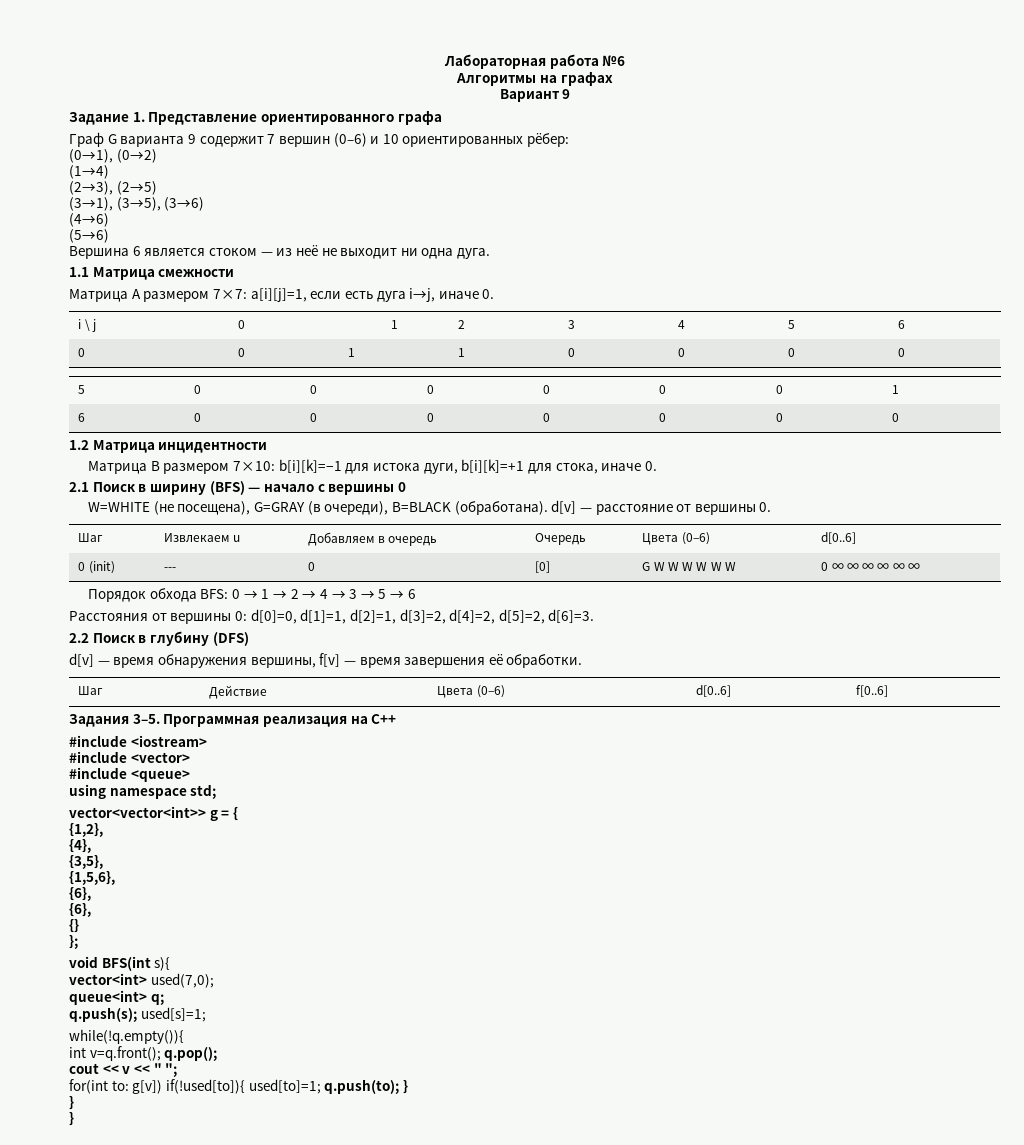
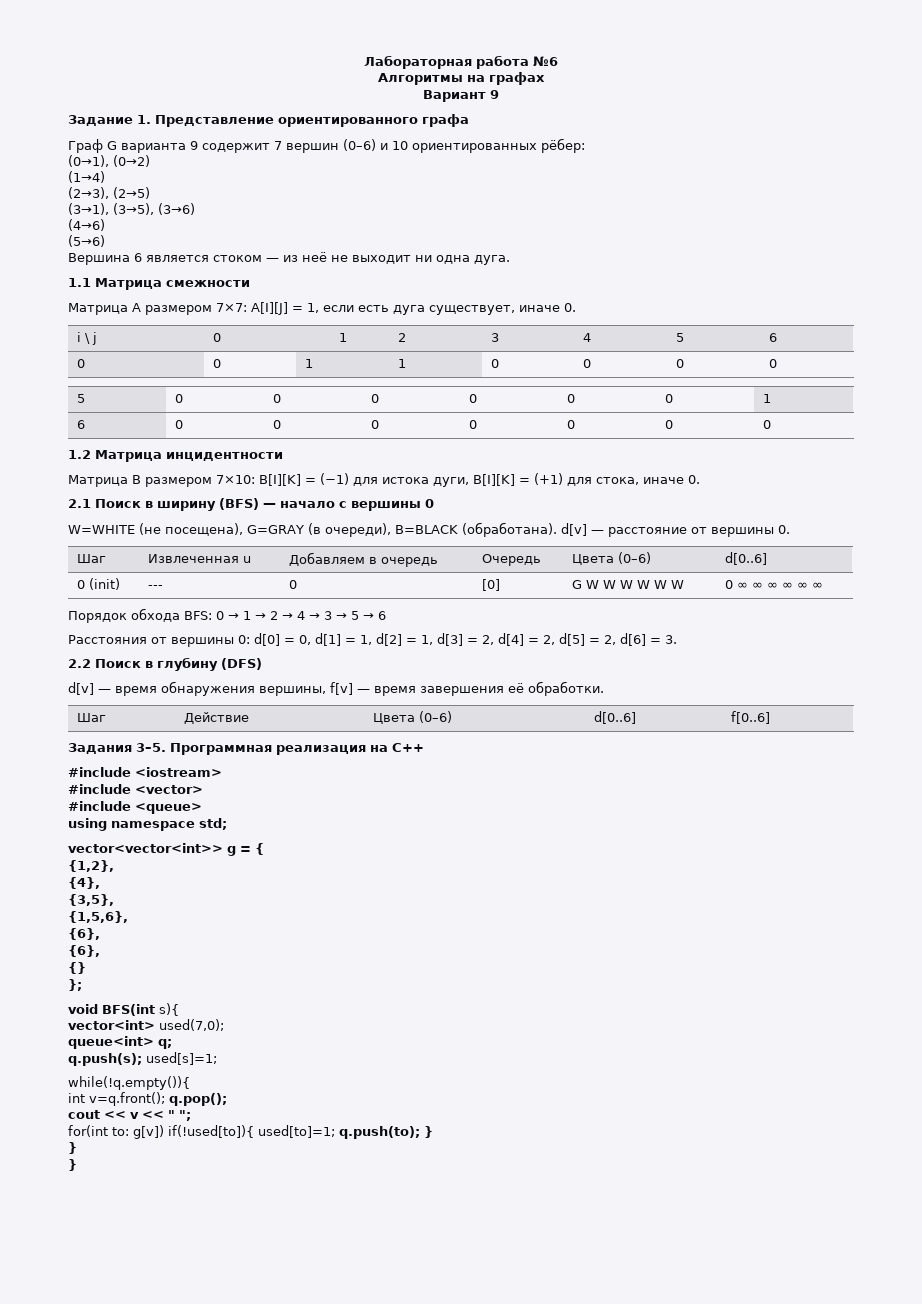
- Матрица A размером 7×7: a[i][j]=1, если есть дуга i→j, иначе 0.
+ Матрица A размером 7×7: A[I][J] = 1, если есть дуга существует, иначе 0.
- Матрица B размером 7×10: b[i][k]=−1 для истока дуги, b[i][k]=+1 для стока, иначе 0.
+ Матрица B размером 7×10: B[I][K] = (−1) для истока дуги, B[I][K] = (+1) для стока, иначе 0.
- Шаг | Извлекаем u | Добавляем в очередь | Очередь | Цвета (0–6) | d[0..6]
+ Шаг | Извлеченная u | Добавляем в очередь | Очередь | Цвета (0–6) | d[0..6]
- Расстояния от вершины 0: d[0]=0, d[1]=1, d[2]=1, d[3]=2, d[4]=2, d[5]=2, d[6]=3.
+ Расстояния от вершины 0: d[0] = 0, d[1] = 1, d[2] = 1, d[3] = 2, d[4] = 2, d[5] = 2, d[6] = 3.

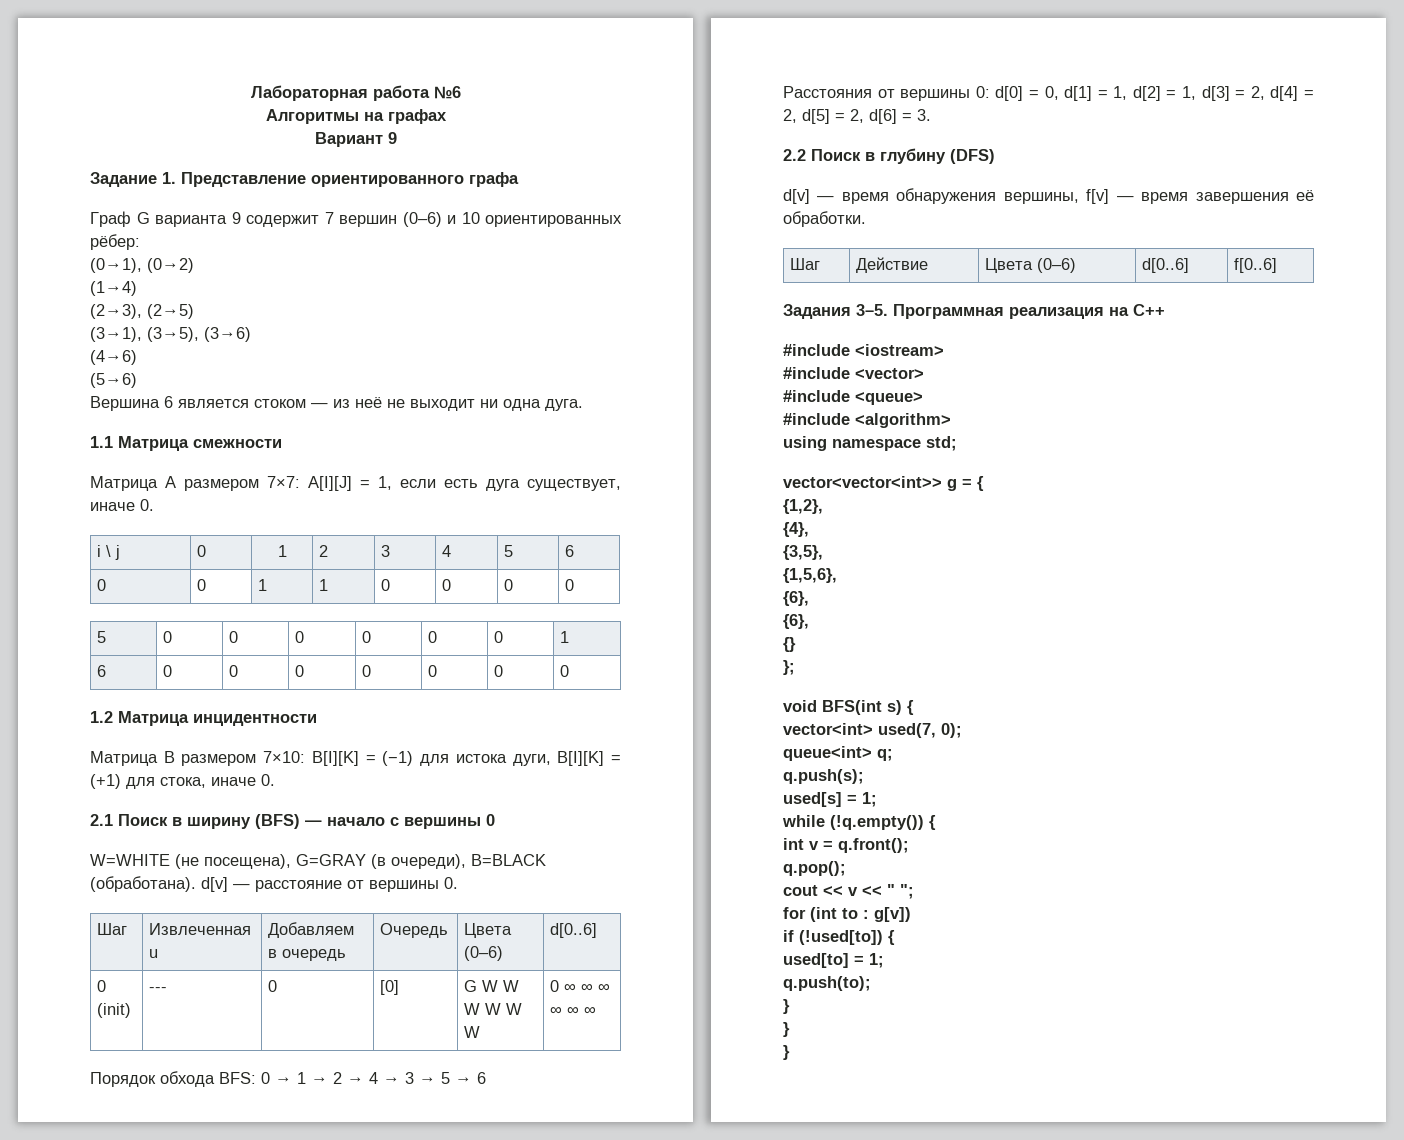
+ #include <algorithm>
- void BFS(int s){
+ void BFS(int s) {
- vector<int> used(7,0);
+ vector<int> used(7, 0);
- q.push(s); used[s]=1;
- while(!q.empty()){
- int v=q.front(); q.pop();
+ q.push(s);
+ used[s] = 1;
+ while (!q.empty()) {
+ int v = q.front();
+ q.pop();
- for(int to: g[v]) if(!used[to]){ used[to]=1; q.push(to); }
+ for (int to : g[v])
+ if (!used[to]) {
+ used[to] = 1;
+ q.push(to);
+ }

